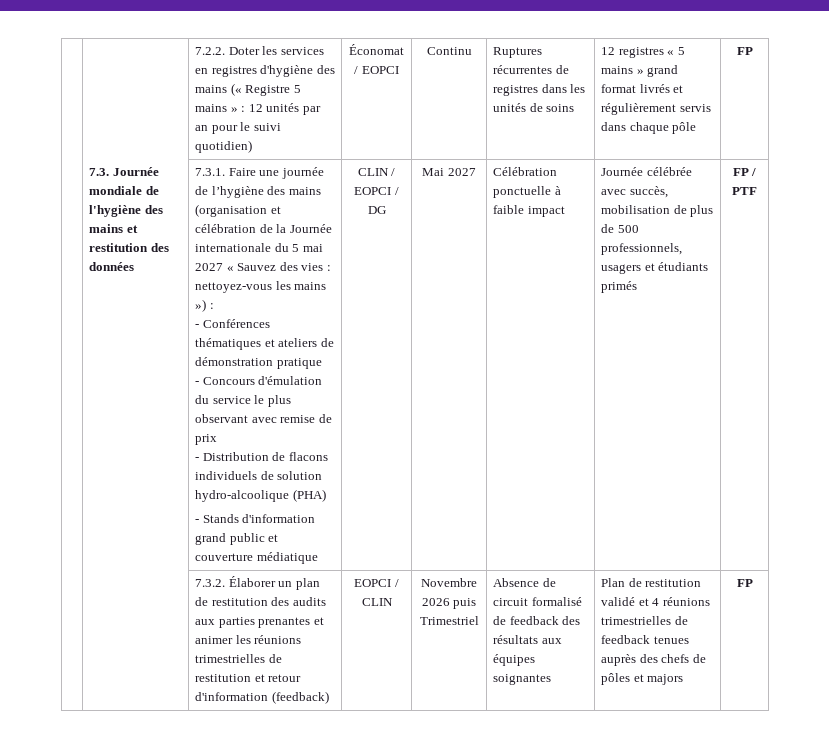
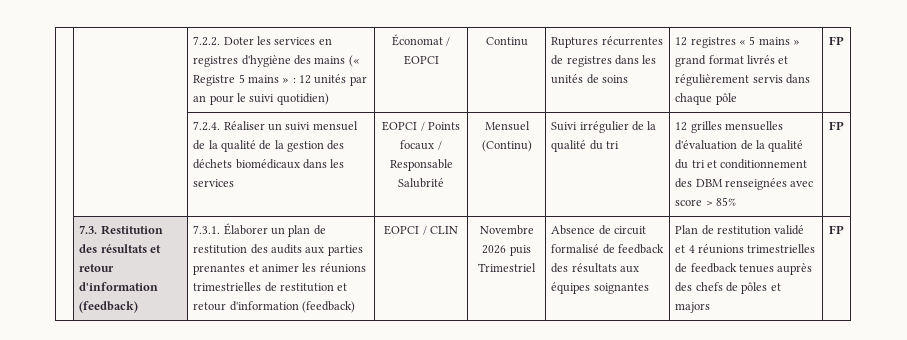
- 7.3. Journée mondiale de l'hygiène des mains et restitution des données | 7.3.1. Faire une journée de l’hygiène des mains (organisation et célébration de la Journée internationale du 5 mai 2027 « Sauvez des vies : nettoyez-vous les mains ») :
- - Conférences thématiques et ateliers de démonstration pratique
- - Concours d'émulation du service le plus observant avec remise de prix
- - Distribution de flacons individuels de solution hydro-alcoolique (PHA)
- - Stands d'information grand public et couverture médiatique | CLIN / EOPCI / DG | Mai 2027 | Célébration ponctuelle à faible impact | Journée célébrée avec succès, mobilisation de plus de 500 professionnels, usagers et étudiants primés | FP / PTF
- | | 7.3.2. Élaborer un plan de restitution des audits aux parties prenantes et animer les réunions trimestrielles de restitution et retour d'information (feedback)
+ 7.2.4. Réaliser un suivi mensuel de la qualité de la gestion des déchets biomédicaux dans les services | EOPCI / Points focaux / Responsable Salubrité | Mensuel (Continu) | Suivi irrégulier de la qualité du tri | 12 grilles mensuelles d'évaluation de la qualité du tri et conditionnement des DBM renseignées avec score > 85% | FP
+ | 7.3. Restitution des résultats et retour d'information (feedback) | 7.3.1. Élaborer un plan de restitution des audits aux parties prenantes et animer les réunions trimestrielles de restitution et retour d'information (feedback)

